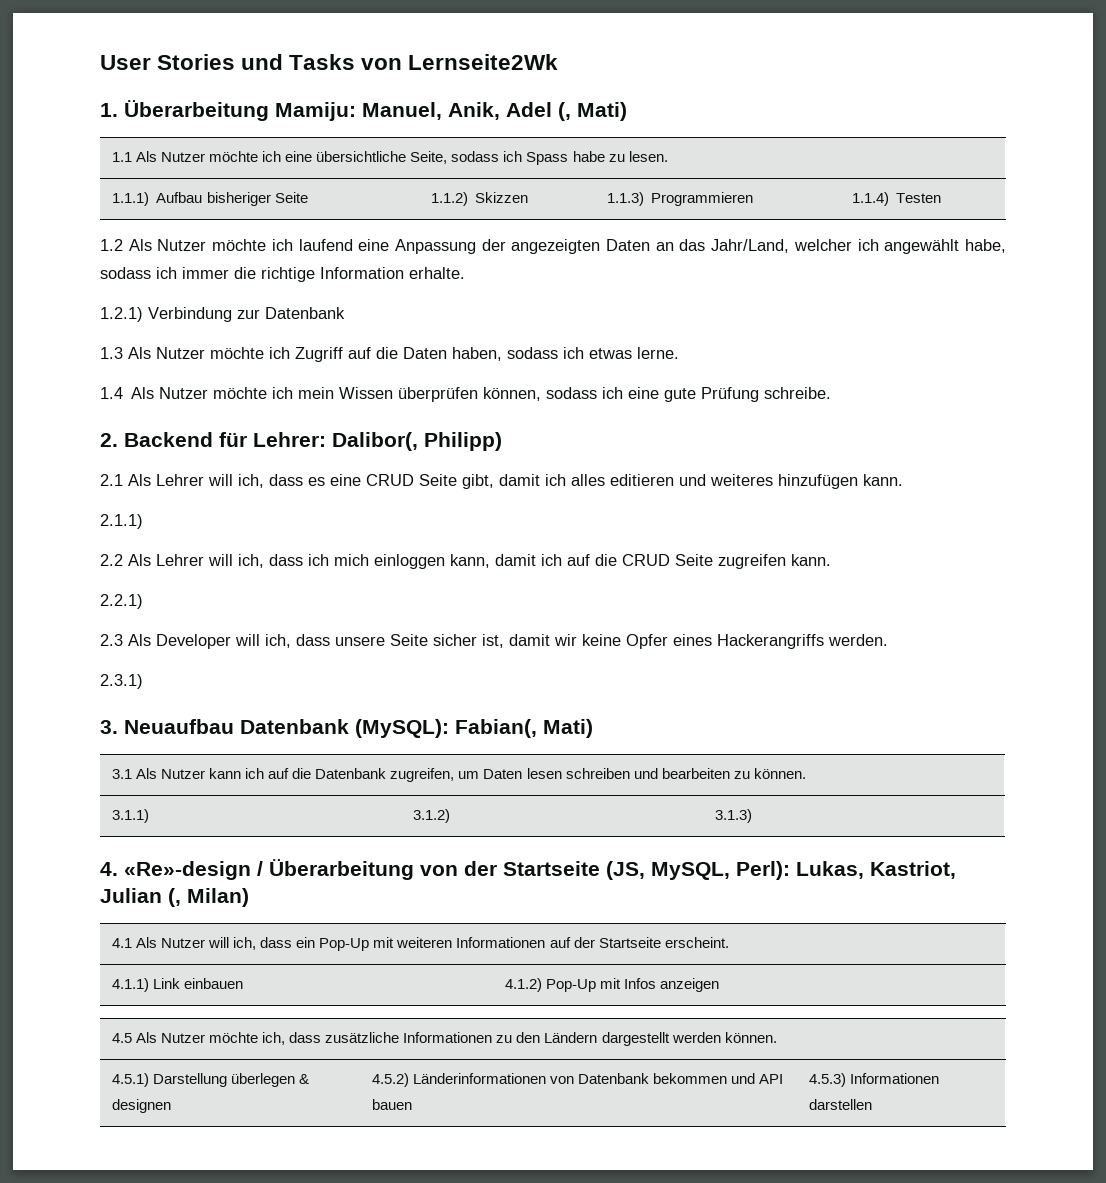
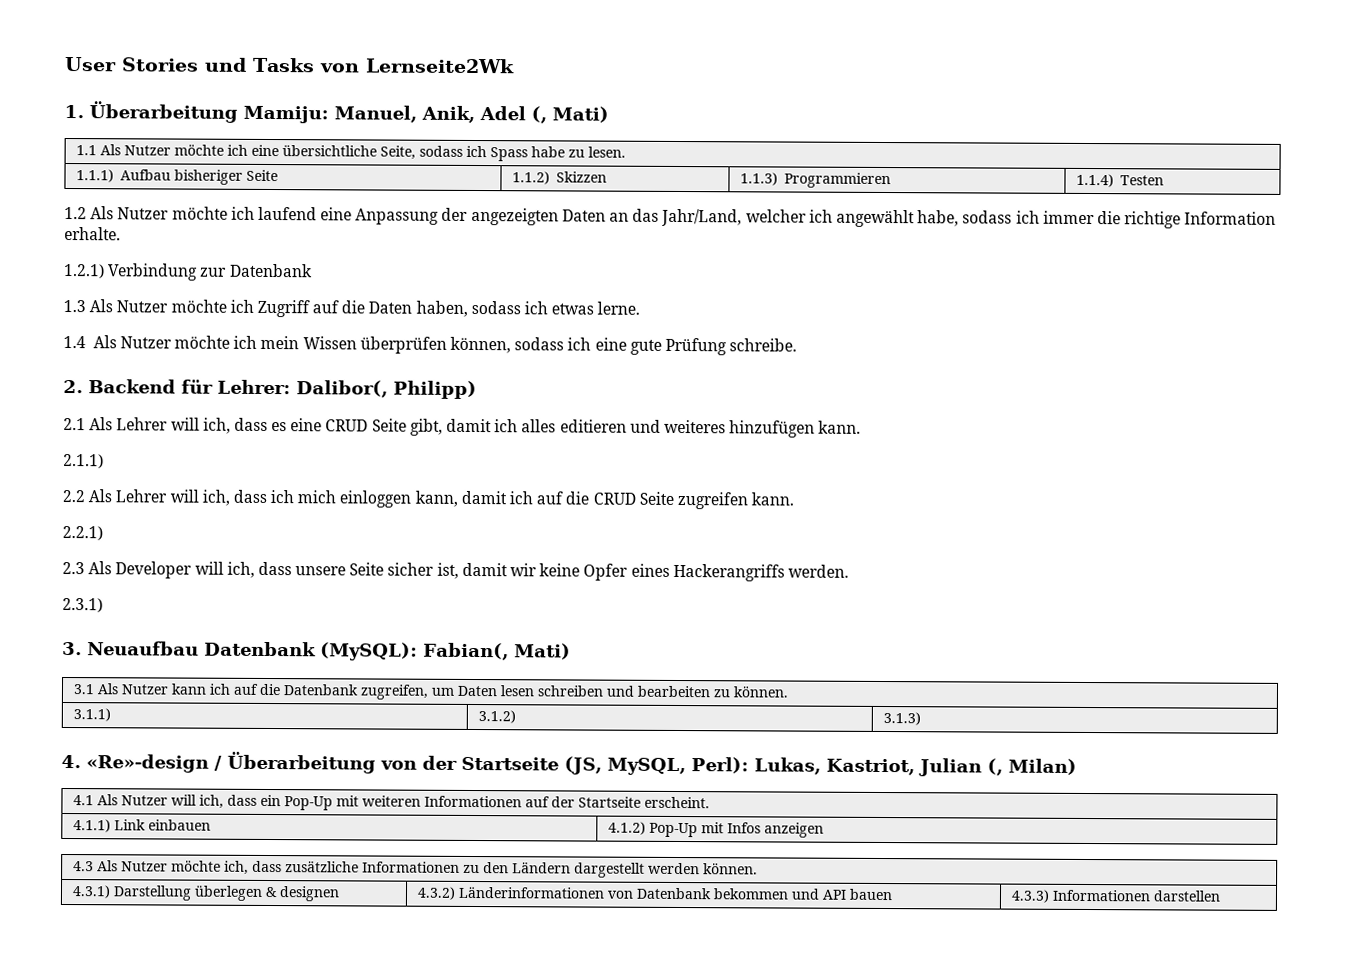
- 4.5 Als Nutzer möchte ich, dass zusätzliche Informationen zu den Ländern dargestellt werden können.
+ 4.3 Als Nutzer möchte ich, dass zusätzliche Informationen zu den Ländern dargestellt werden können.
- 4.5.1) Darstellung überlegen & designen | 4.5.2) Länderinformationen von Datenbank bekommen und API bauen | 4.5.3) Informationen darstellen
+ 4.3.1) Darstellung überlegen & designen | 4.3.2) Länderinformationen von Datenbank bekommen und API bauen | 4.3.3) Informationen darstellen

